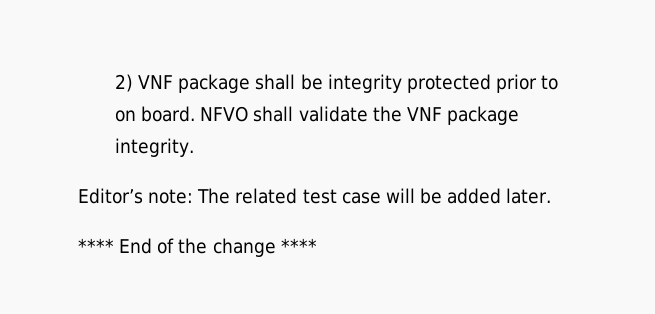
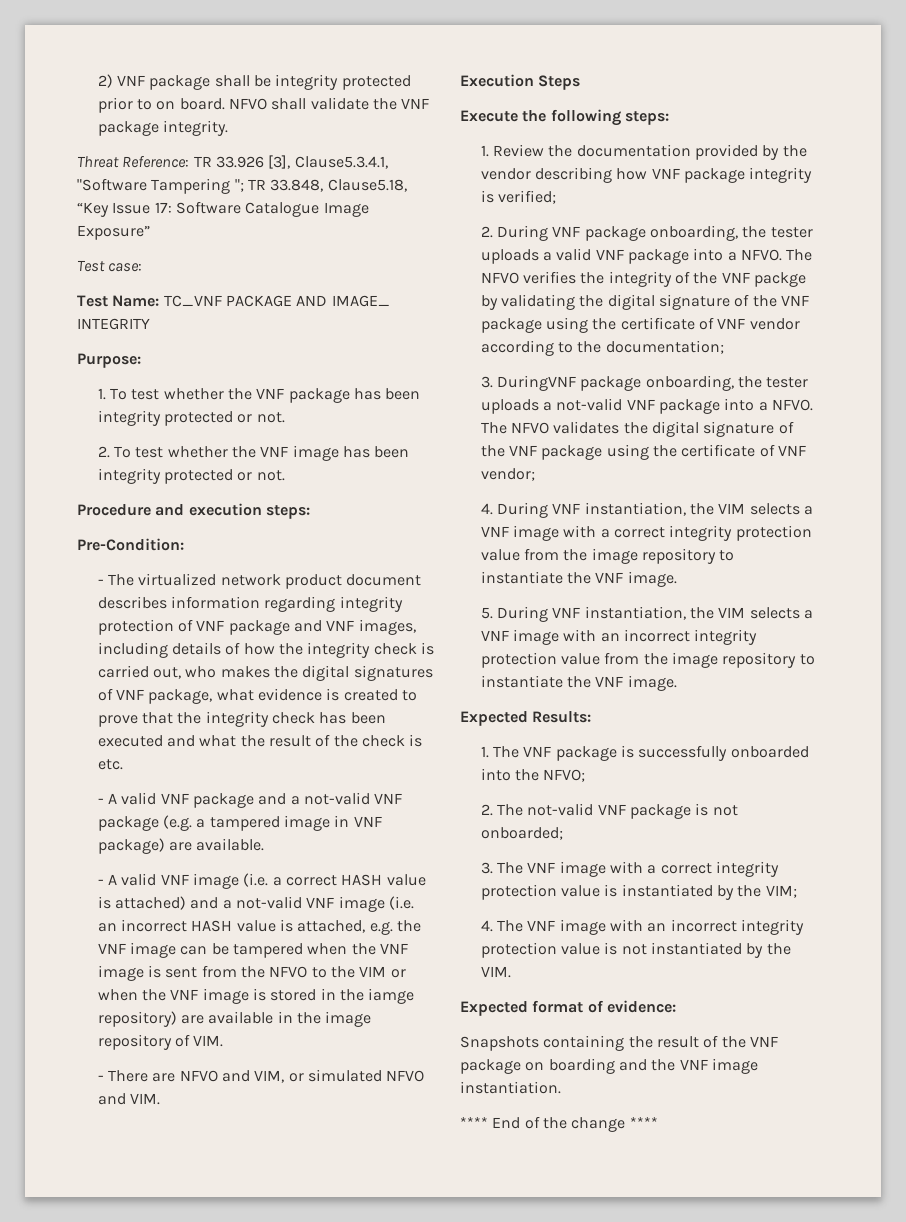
- Editor’s note: The related test case will be added later.
+ Threat Reference: TR 33.926 [3], Clause5.3.4.1, "Software Tampering "; TR 33.848, Clause5.18, “Key Issue 17: Software Catalogue Image Exposure”
+ Test case:
+ Test Name: TC_VNF PACKAGE AND IMAGE_ INTEGRITY
+ Purpose:
+ 1. To test whether the VNF package has been integrity protected or not.
+ 2. To test whether the VNF image has been integrity protected or not.
+ Procedure and execution steps:
+ Pre-Condition:
+ - The virtualized network product document describes information regarding integrity protection of VNF package and VNF images, including details of how the integrity check is carried out, who makes the digital signatures of VNF package, what evidence is created to prove that the integrity check has been executed and what the result of the check is etc.
+ - A valid VNF package and a not-valid VNF package (e.g. a tampered image in VNF package) are available.
+ - A valid VNF image (i.e. a correct HASH value is attached) and a not-valid VNF image (i.e. an incorrect HASH value is attached, e.g. the VNF image can be tampered when the VNF image is sent from the NFVO to the VIM or when the VNF image is stored in the iamge repository) are available in the image repository of VIM.
+ - There are NFVO and VIM, or simulated NFVO and VIM.
+ Execution Steps
+ Execute the following steps:
+ 1. Review the documentation provided by the vendor describing how VNF package integrity is verified;
+ 2. During VNF package onboarding, the tester uploads a valid VNF package into a NFVO. The NFVO verifies the integrity of the VNF packge by validating the digital signature of the VNF package using the certificate of VNF vendor according to the documentation;
+ 3. DuringVNF package onboarding, the tester uploads a not-valid VNF package into a NFVO. The NFVO validates the digital signature of the VNF package using the certificate of VNF vendor;
+ 4. During VNF instantiation, the VIM selects a VNF image with a correct integrity protection value from the image repository to instantiate the VNF image.
+ 5. During VNF instantiation, the VIM selects a VNF image with an incorrect integrity protection value from the image repository to instantiate the VNF image.
+ Expected Results:
+ 1. The VNF package is successfully onboarded into the NFVO;
+ 2. The not-valid VNF package is not onboarded;
+ 3. The VNF image with a correct integrity protection value is instantiated by the VIM;
+ 4. The VNF image with an incorrect integrity protection value is not instantiated by the VIM.
+ Expected format of evidence:
+ Snapshots containing the result of the VNF package on boarding and the VNF image instantiation.

